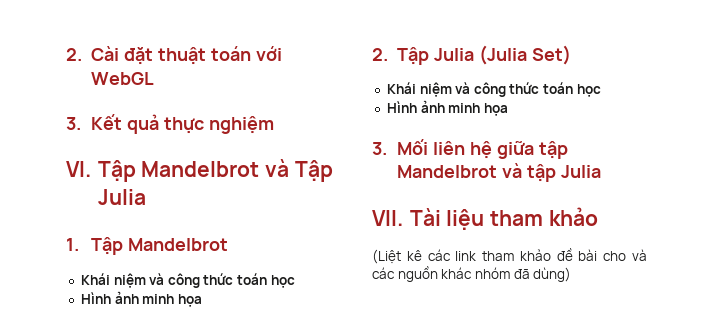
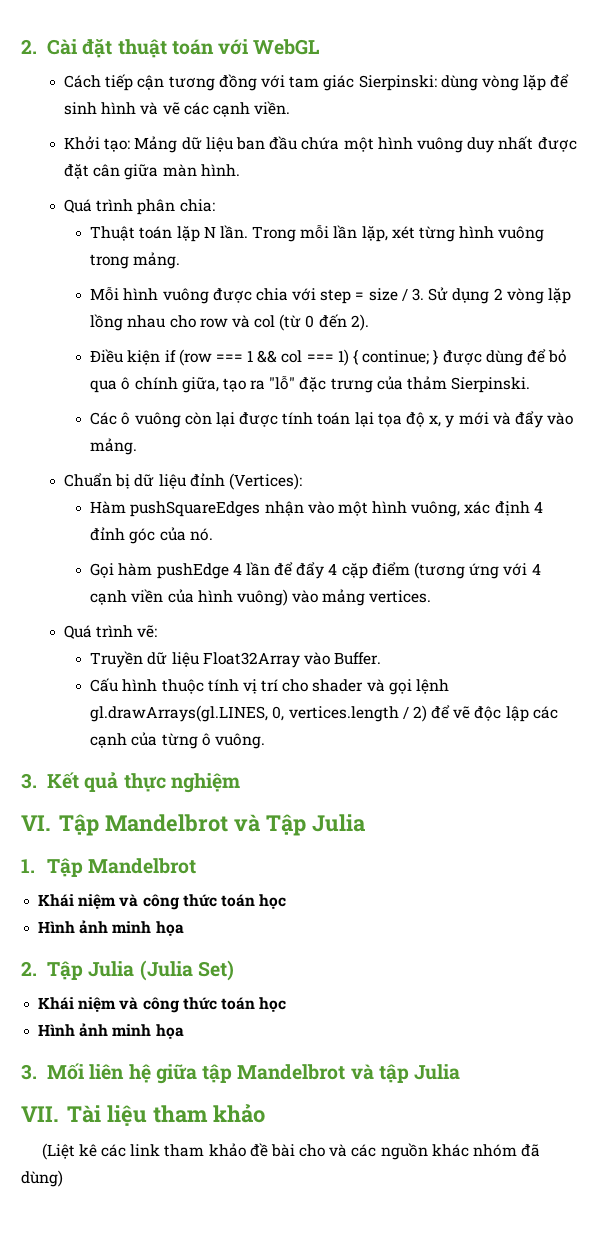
+ Cách tiếp cận tương đồng với tam giác Sierpinski: dùng vòng lặp để sinh hình và vẽ các cạnh viền.
+ Khởi tạo: Mảng dữ liệu ban đầu chứa một hình vuông duy nhất được đặt cân giữa màn hình.
+ Quá trình phân chia:
+ Thuật toán lặp N lần. Trong mỗi lần lặp, xét từng hình vuông trong mảng.
+ Mỗi hình vuông được chia với step = size / 3. Sử dụng 2 vòng lặp lồng nhau cho row và col (từ 0 đến 2).
+ Điều kiện if (row === 1 && col === 1) { continue; } được dùng để bỏ qua ô chính giữa, tạo ra "lỗ" đặc trưng của thảm Sierpinski.
+ Các ô vuông còn lại được tính toán lại tọa độ x, y mới và đẩy vào mảng.
+ Chuẩn bị dữ liệu đỉnh (Vertices):
+ Hàm pushSquareEdges nhận vào một hình vuông, xác định 4 đỉnh góc của nó.
+ Gọi hàm pushEdge 4 lần để đẩy 4 cặp điểm (tương ứng với 4 cạnh viền của hình vuông) vào mảng vertices.
+ Quá trình vẽ:
+ Truyền dữ liệu Float32Array vào Buffer.
+ Cấu hình thuộc tính vị trí cho shader và gọi lệnh gl.drawArrays(gl.LINES, 0, vertices.length / 2) để vẽ độc lập các cạnh của từng ô vuông.

